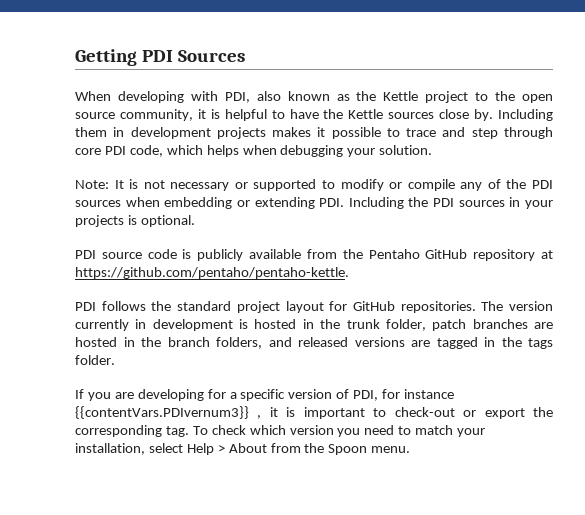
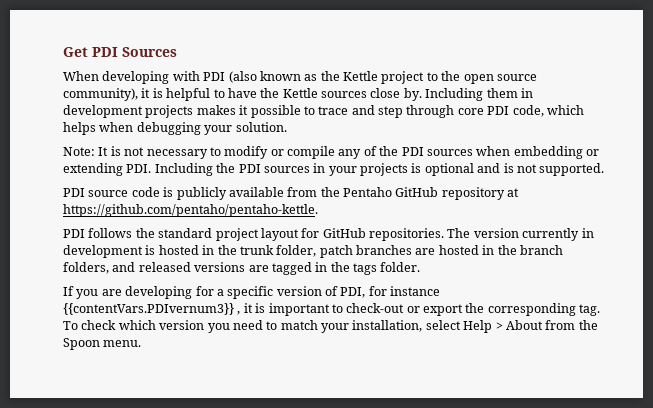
- Getting PDI Sources
+ Get PDI Sources
- When developing with PDI, also known as the Kettle project to the open source community, it is helpful to have the Kettle sources close by.
+ When developing with PDI (also known as the Kettle project to the open source community), it is helpful to have the Kettle sources close by.
- Note: It is not necessary or supported to modify or compile any of the PDI sources when embedding or extending PDI. Including the PDI sources in your projects is optional.
+ Note: It is not necessary to modify or compile any of the PDI sources when embedding or extending PDI. Including the PDI sources in your projects is optional and is not supported.

